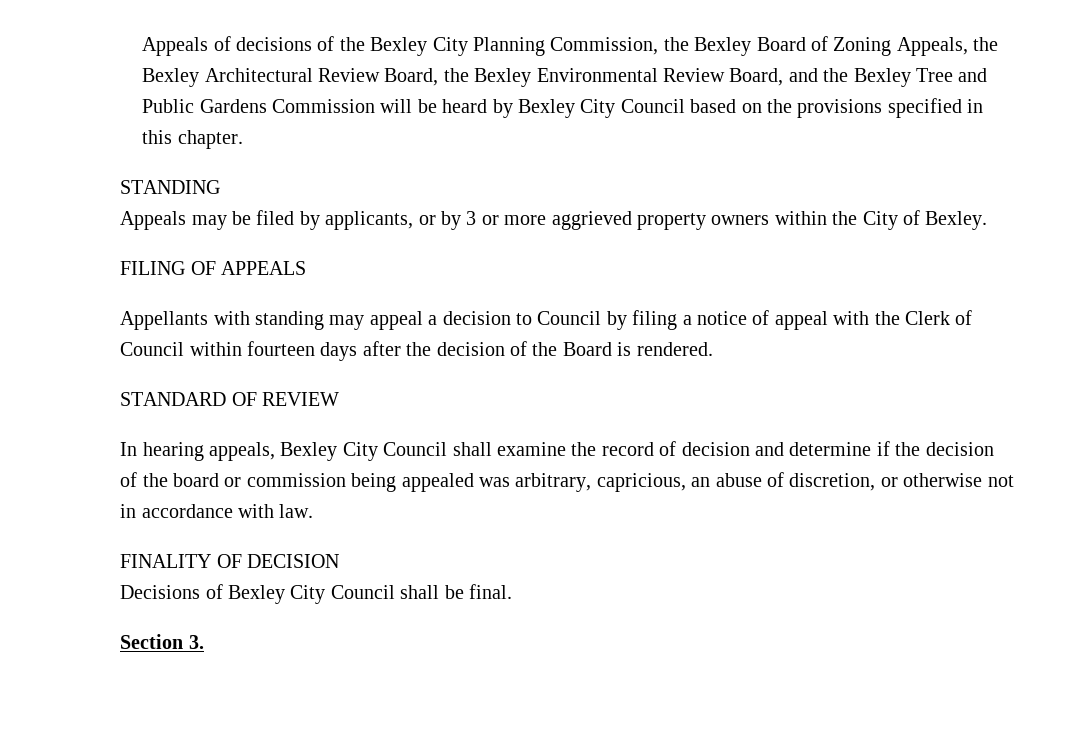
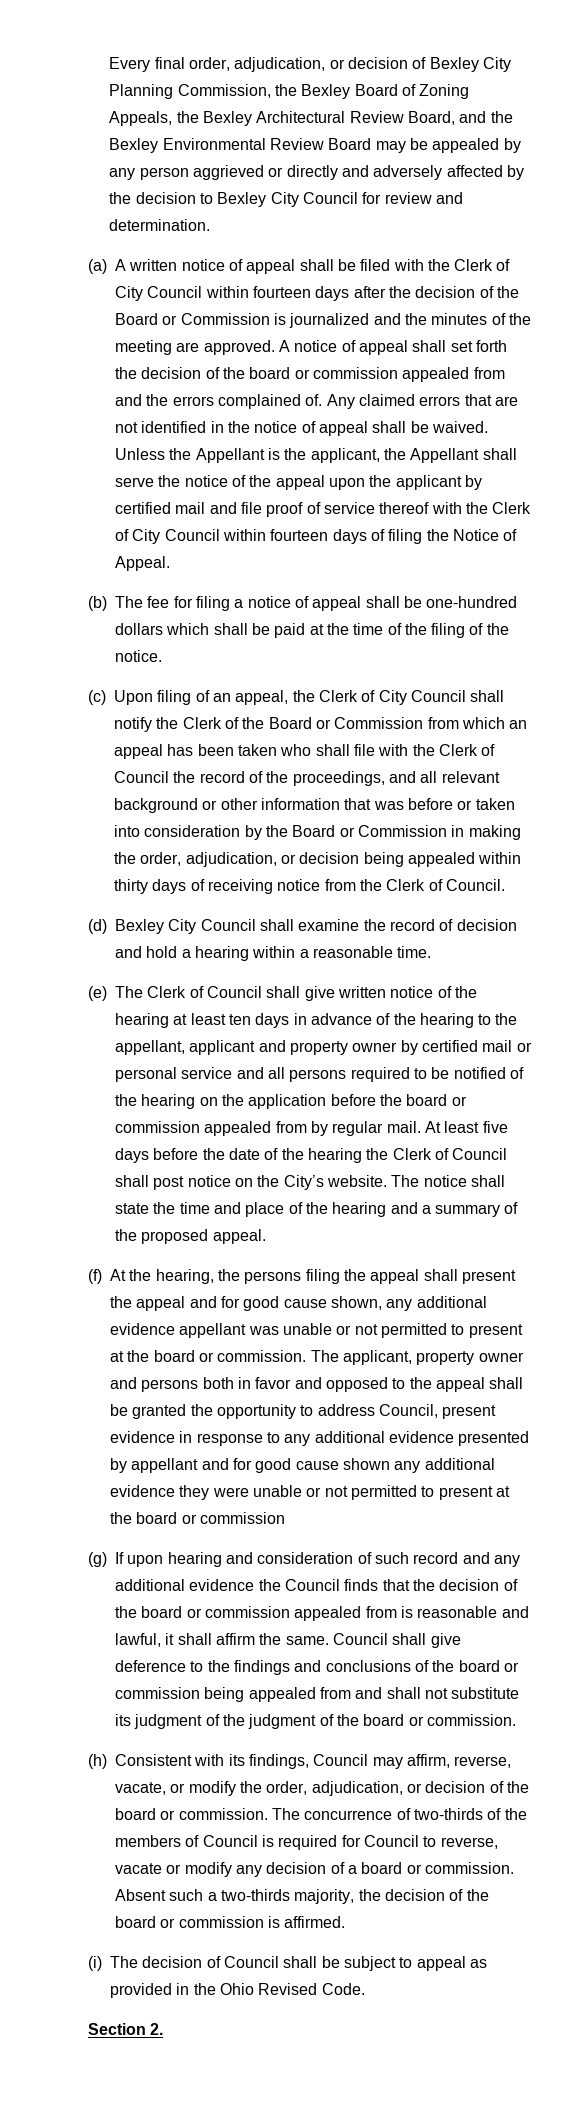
- Appeals of decisions of the Bexley City Planning Commission, the Bexley Board of Zoning Appeals, the Bexley Architectural Review Board, the Bexley Environmental Review Board, and the Bexley Tree and Public Gardens Commission will be heard by Bexley City Council based on the provisions specified in this chapter.
- STANDING
- Appeals may be filed by applicants, or by 3 or more aggrieved property owners within the City of Bexley.
- FILING OF APPEALS
- Appellants with standing may appeal a decision to Council by filing a notice of appeal with the Clerk of Council within fourteen days after the decision of the Board is rendered.
- STANDARD OF REVIEW
- In hearing appeals, Bexley City Council shall examine the record of decision and determine if the decision of the board or commission being appealed was arbitrary, capricious, an abuse of discretion, or otherwise not in accordance with law.
- FINALITY OF DECISION
- Decisions of Bexley City Council shall be final.
+ Every final order, adjudication, or decision of Bexley City Planning Commission, the Bexley Board of Zoning Appeals, the Bexley Architectural Review Board, and the Bexley Environmental Review Board may be appealed by any person aggrieved or directly and adversely affected by the decision to Bexley City Council for review and determination.
+ (a) A written notice of appeal shall be filed with the Clerk of City Council within fourteen days after the decision of the Board or Commission is journalized and the minutes of the meeting are approved. A notice of appeal shall set forth the decision of the board or commission appealed from and the errors complained of. Any claimed errors that are not identified in the notice of appeal shall be waived. Unless the Appellant is the applicant, the Appellant shall serve the notice of the appeal upon the applicant by certified mail and file proof of service thereof with the Clerk of City Council within fourteen days of filing the Notice of Appeal.
+ (b) The fee for filing a notice of appeal shall be one-hundred dollars which shall be paid at the time of the filing of the notice.
+ (c) Upon filing of an appeal, the Clerk of City Council shall notify the Clerk of the Board or Commission from which an appeal has been taken who shall file with the Clerk of Council the record of the proceedings, and all relevant background or other information that was before or taken into consideration by the Board or Commission in making the order, adjudication, or decision being appealed within thirty days of receiving notice from the Clerk of Council.
+ (d) Bexley City Council shall examine the record of decision and hold a hearing within a reasonable time.
+ (e) The Clerk of Council shall give written notice of the hearing at least ten days in advance of the hearing to the appellant, applicant and property owner by certified mail or personal service and all persons required to be notified of the hearing on the application before the board or commission appealed from by regular mail. At least five days before the date of the hearing the Clerk of Council shall post notice on the City’s website. The notice shall state the time and place of the hearing and a summary of the proposed appeal.
+ (f) At the hearing, the persons filing the appeal shall present the appeal and for good cause shown, any additional evidence appellant was unable or not permitted to present at the board or commission. The applicant, property owner and persons both in favor and opposed to the appeal shall be granted the opportunity to address Council, present evidence in response to any additional evidence presented by appellant and for good cause shown any additional evidence they were unable or not permitted to present at the board or commission
+ (g) If upon hearing and consideration of such record and any additional evidence the Council finds that the decision of the board or commission appealed from is reasonable and lawful, it shall affirm the same. Council shall give deference to the findings and conclusions of the board or commission being appealed from and shall not substitute its judgment of the judgment of the board or commission.
+ (h) Consistent with its findings, Council may affirm, reverse, vacate, or modify the order, adjudication, or decision of the board or commission. The concurrence of two-thirds of the members of Council is required for Council to reverse, vacate or modify any decision of a board or commission. Absent such a two-thirds majority, the decision of the board or commission is affirmed.
+ (i) The decision of Council shall be subject to appeal as provided in the Ohio Revised Code.
- Section 3.
+ Section 2.

